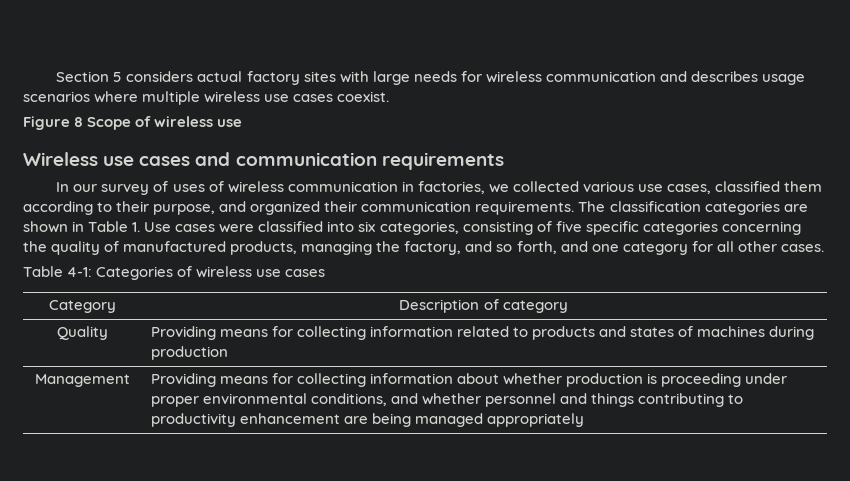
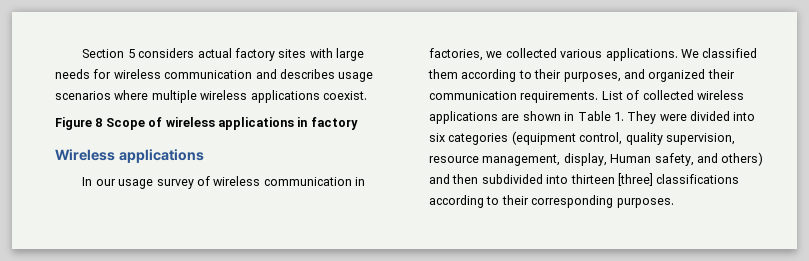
- Section 5 considers actual factory sites with large needs for wireless communication and describes usage scenarios where multiple wireless use cases coexist.
+ Section 5 considers actual factory sites with large needs for wireless communication and describes usage scenarios where multiple wireless applications coexist.
- Figure 8 Scope of wireless use
- Wireless use cases and communication requirements
+ Figure 8 Scope of wireless applications in factory
+ Wireless applications
- In our survey of uses of wireless communication in factories, we collected various use cases, classified them according to their purpose, and organized their communication requirements.
+ In our usage survey of wireless communication in factories, we collected various applications. We classified them according to their purposes, and organized their communication requirements.
- The classification categories are shown in Table 1. Use cases were classified into six categories, consisting of five specific categories concerning the quality of manufactured products, managing the factory, and so forth, and one category for all other cases.
- Table 4-1: Categories of wireless use cases
- Category | Description of category
- Quality | Providing means for collecting information related to products and states of machines during production
- Management | Providing means for collecting information about whether production is proceeding under proper environmental conditions, and whether personnel and things contributing to productivity enhancement are being managed appropriately
+ List of collected wireless applications are shown in Table 1. They were divided into six categories (equipment control, quality supervision, resource management, display, Human safety, and others) and then subdivided into thirteen [three] classifications according to their corresponding purposes.

